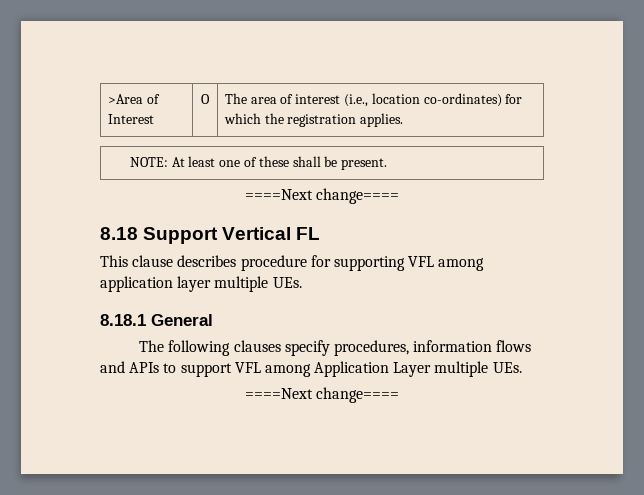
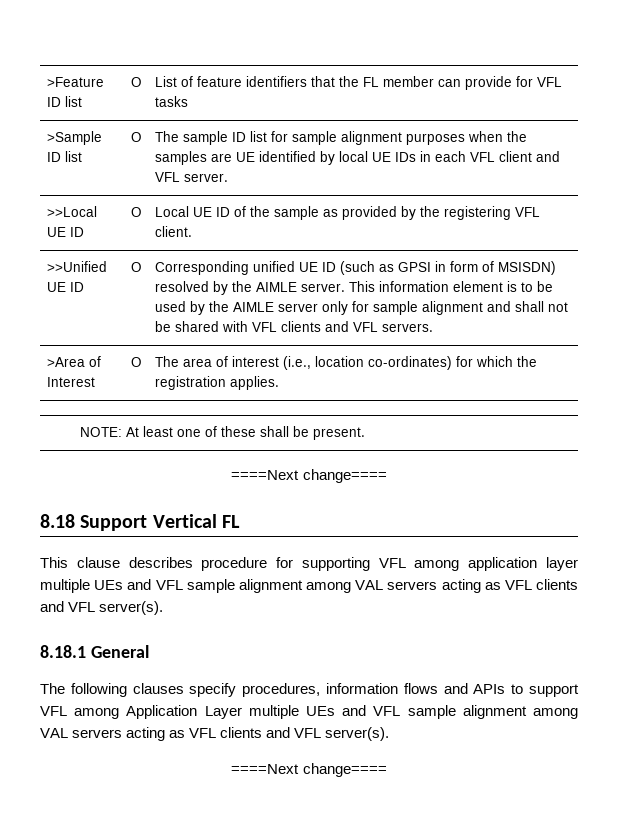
+ >Feature ID list | O | List of feature identifiers that the FL member can provide for VFL tasks
+ >Sample ID list | O | The sample ID list for sample alignment purposes when the samples are UE identified by local UE IDs in each VFL client and VFL server.
+ >>Local UE ID | O | Local UE ID of the sample as provided by the registering VFL client.
+ >>Unified UE ID | O | Corresponding unified UE ID (such as GPSI in form of MSISDN) resolved by the AIMLE server. This information element is to be used by the AIMLE server only for sample alignment and shall not be shared with VFL clients and VFL servers.
- This clause describes procedure for supporting VFL among application layer multiple UEs.
+ This clause describes procedure for supporting VFL among application layer multiple UEs and VFL sample alignment among VAL servers acting as VFL clients and VFL server(s).
- The following clauses specify procedures, information flows and APIs to support VFL among Application Layer multiple UEs.
+ The following clauses specify procedures, information flows and APIs to support VFL among Application Layer multiple UEs and VFL sample alignment among VAL servers acting as VFL clients and VFL server(s).

